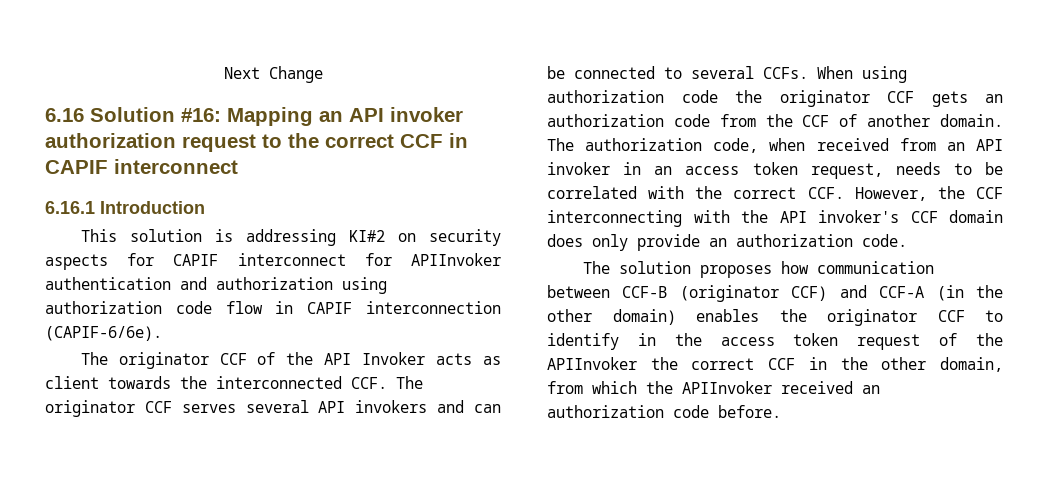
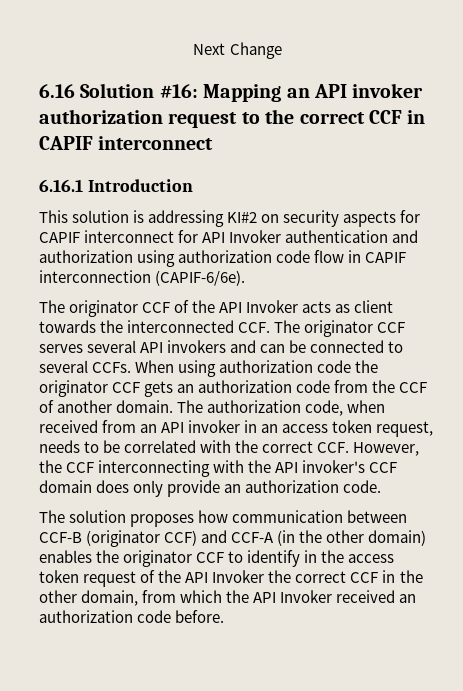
- This solution is addressing KI#2 on security aspects for CAPIF interconnect for APIInvoker authentication and authorization using authorization code flow in CAPIF interconnection (CAPIF-6/6e).
+ This solution is addressing KI#2 on security aspects for CAPIF interconnect for API Invoker authentication and authorization using authorization code flow in CAPIF interconnection (CAPIF-6/6e).
- The solution proposes how communication between CCF-B (originator CCF) and CCF-A (in the other domain) enables the originator CCF to identify in the access token request of the APIInvoker the correct CCF in the other domain, from which the APIInvoker received an authorization code before.
+ The solution proposes how communication between CCF-B (originator CCF) and CCF-A (in the other domain) enables the originator CCF to identify in the access token request of the API Invoker the correct CCF in the other domain, from which the API Invoker received an authorization code before.

